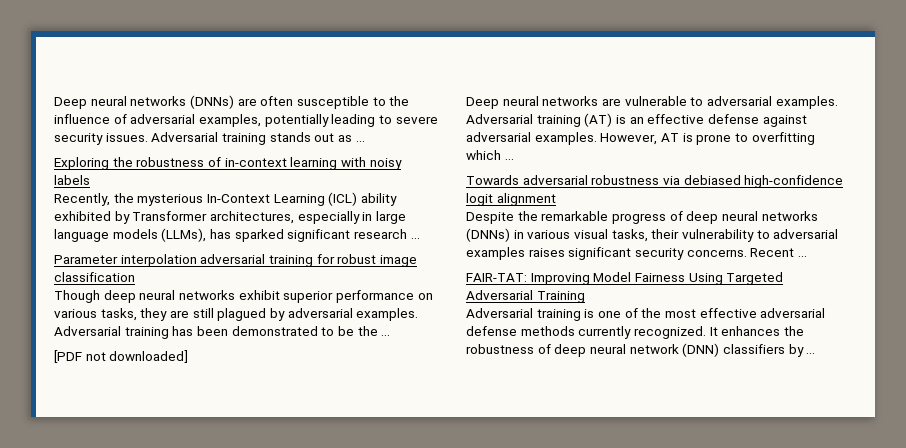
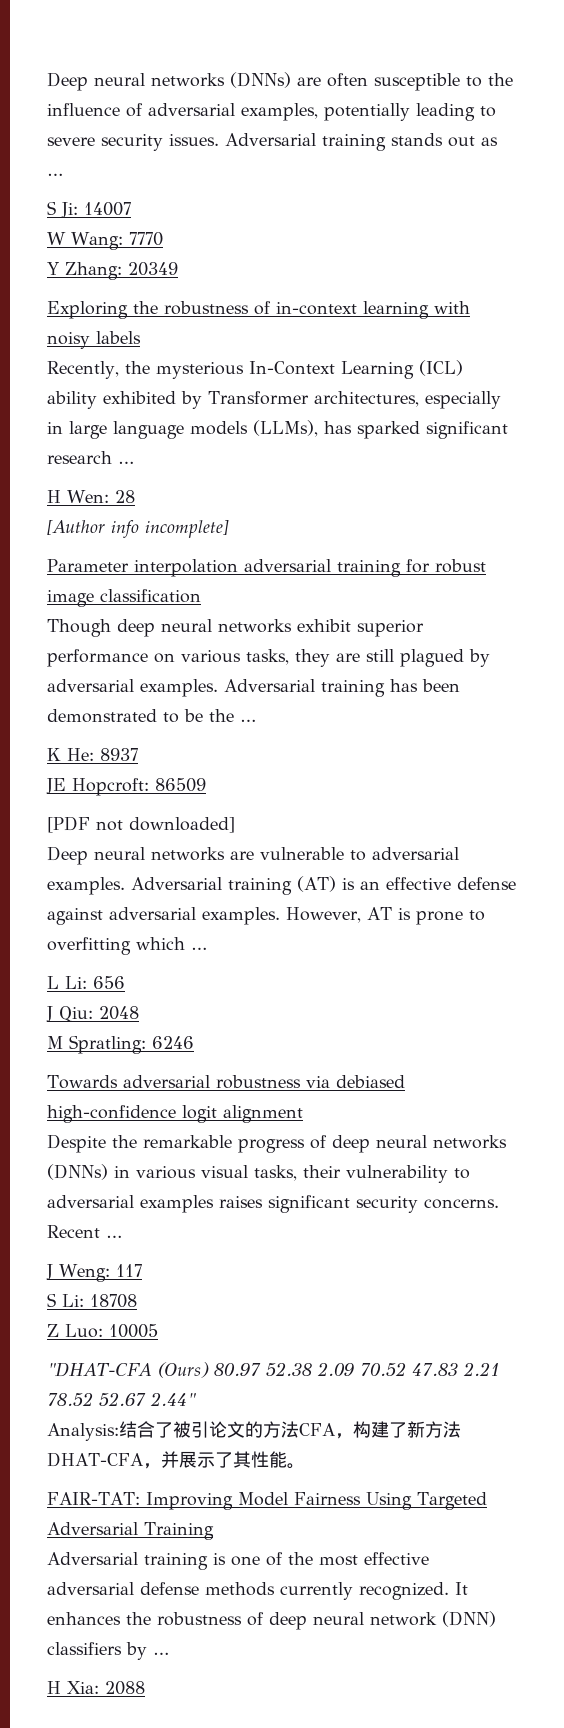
+ S Ji: 14007
+ W Wang: 7770
+ Y Zhang: 20349
+ H Wen: 28
+ [Author info incomplete]
+ K He: 8937
+ JE Hopcroft: 86509
+ L Li: 656
+ J Qiu: 2048
+ M Spratling: 6246
+ J Weng: 117
+ S Li: 18708
+ Z Luo: 10005
+ "DHAT-CFA (Ours) 80.97 52.38 2.09 70.52 47.83 2.21 78.52 52.67 2.44"
+ Analysis:结合了被引论文的方法CFA，构建了新方法DHAT-CFA，并展示了其性能。
+ H Xia: 2088

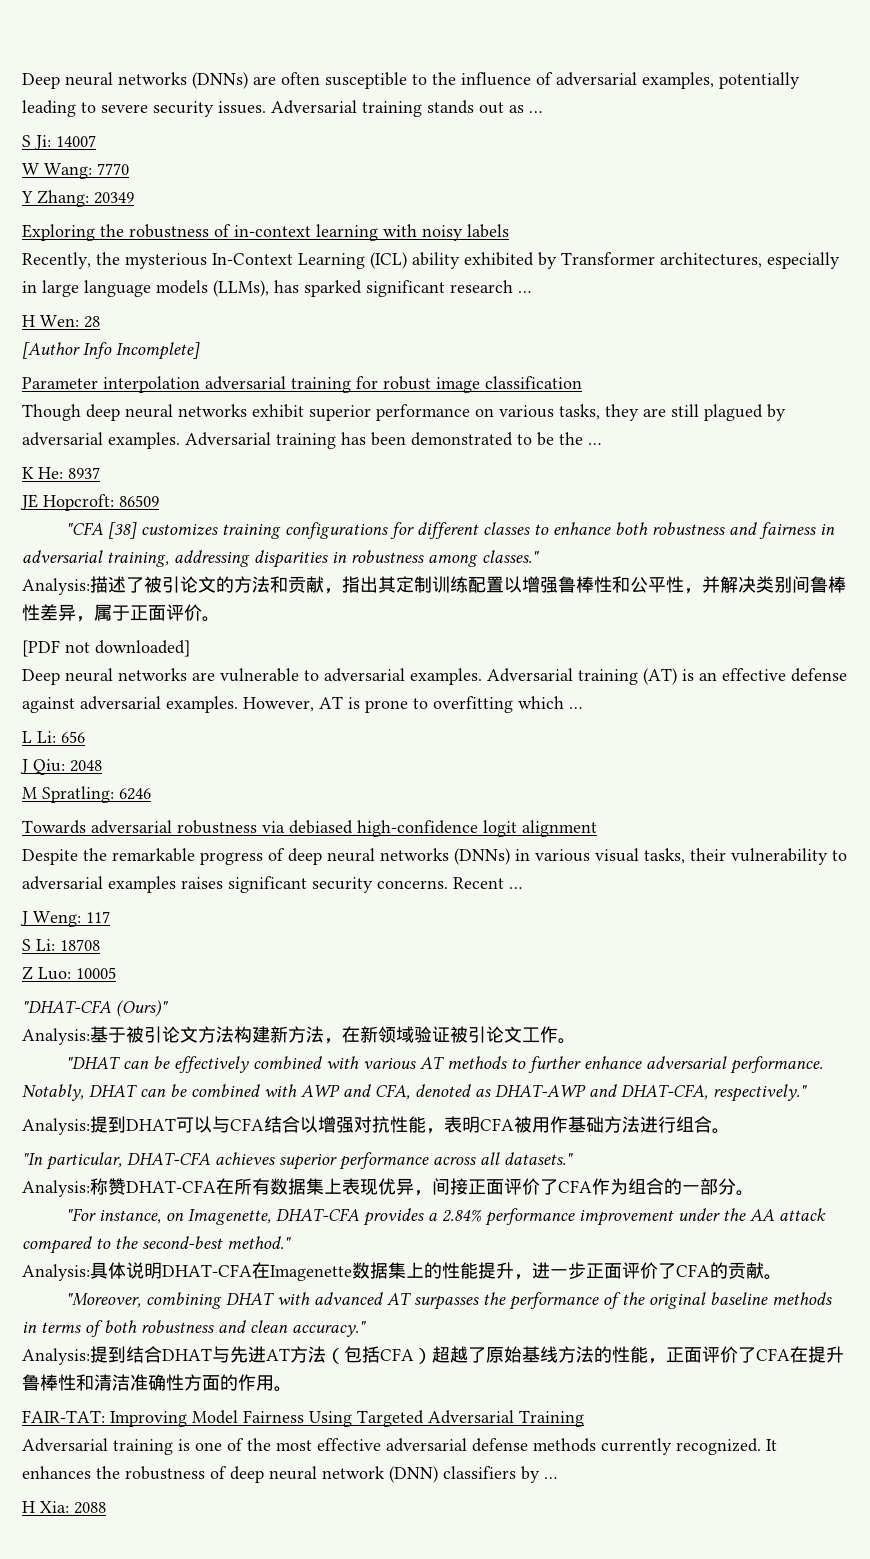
- [Author info incomplete]
+ [Author Info Incomplete]
+ "CFA [38] customizes training configurations for different classes to enhance both robustness and fairness in adversarial training, addressing disparities in robustness among classes."
+ Analysis:描述了被引论文的方法和贡献，指出其定制训练配置以增强鲁棒性和公平性，并解决类别间鲁棒性差异，属于正面评价。
- "DHAT-CFA (Ours) 80.97 52.38 2.09 70.52 47.83 2.21 78.52 52.67 2.44"
- Analysis:结合了被引论文的方法CFA，构建了新方法DHAT-CFA，并展示了其性能。
+ "DHAT-CFA (Ours)"
+ Analysis:基于被引论文方法构建新方法，在新领域验证被引论文工作。
+ "DHAT can be effectively combined with various AT methods to further enhance adversarial performance. Notably, DHAT can be combined with AWP and CFA, denoted as DHAT-AWP and DHAT-CFA, respectively."
+ Analysis:提到DHAT可以与CFA结合以增强对抗性能，表明CFA被用作基础方法进行组合。
+ "In particular, DHAT-CFA achieves superior performance across all datasets."
+ Analysis:称赞DHAT-CFA在所有数据集上表现优异，间接正面评价了CFA作为组合的一部分。
+ "For instance, on Imagenette, DHAT-CFA provides a 2.84% performance improvement under the AA attack compared to the second-best method."
+ Analysis:具体说明DHAT-CFA在Imagenette数据集上的性能提升，进一步正面评价了CFA的贡献。
+ "Moreover, combining DHAT with advanced AT surpasses the performance of the original baseline methods in terms of both robustness and clean accuracy."
+ Analysis:提到结合DHAT与先进AT方法（包括CFA）超越了原始基线方法的性能，正面评价了CFA在提升鲁棒性和清洁准确性方面的作用。

